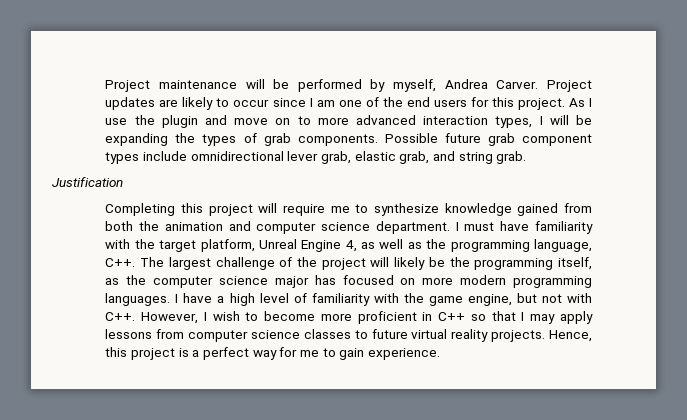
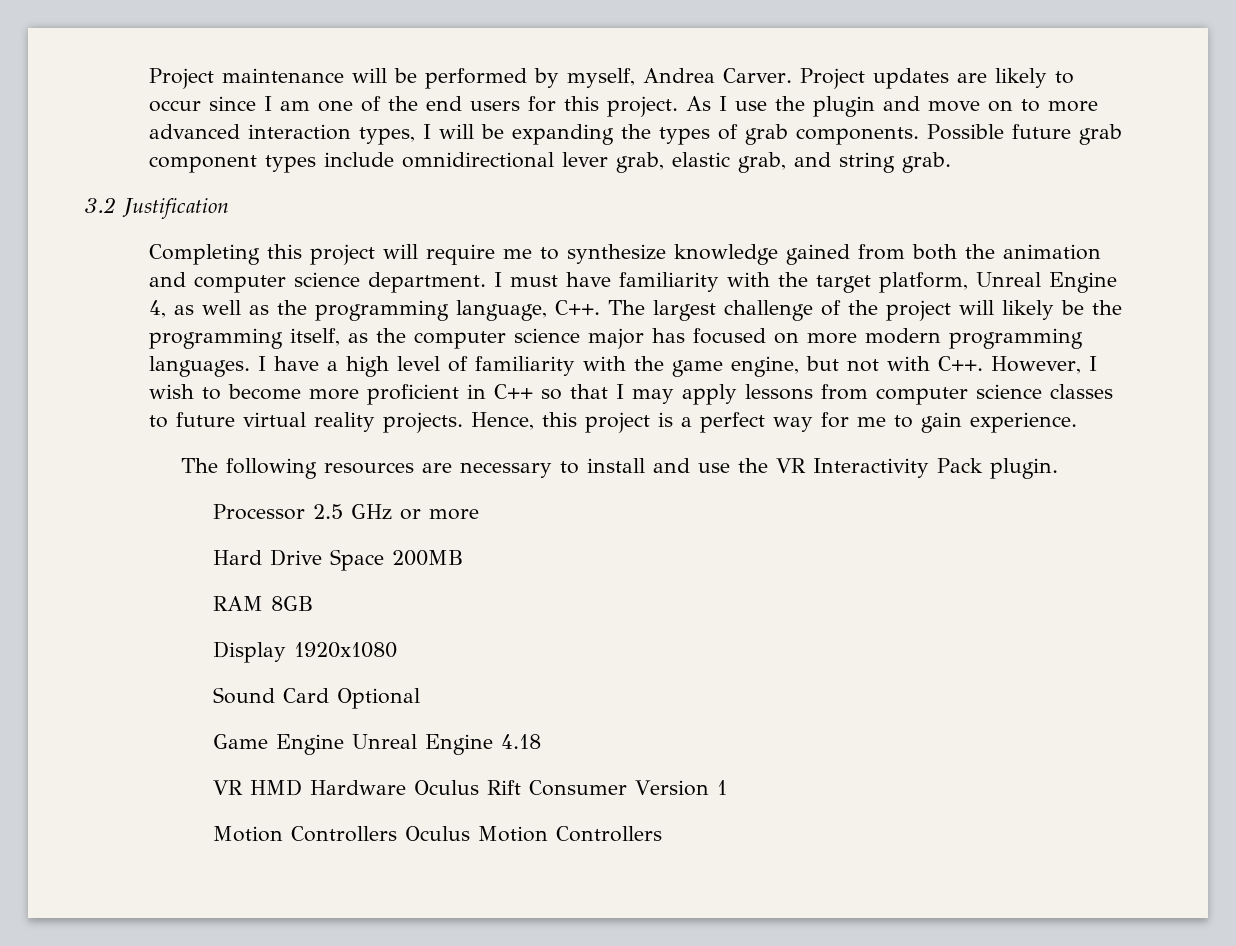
- Justification
+ 3.2 Justification
+ The following resources are necessary to install and use the VR Interactivity Pack plugin.
+ Processor 2.5 GHz or more
+ Hard Drive Space 200MB
+ RAM 8GB
+ Display 1920x1080
+ Sound Card Optional
+ Game Engine Unreal Engine 4.18
+ VR HMD Hardware Oculus Rift Consumer Version 1
+ Motion Controllers Oculus Motion Controllers

